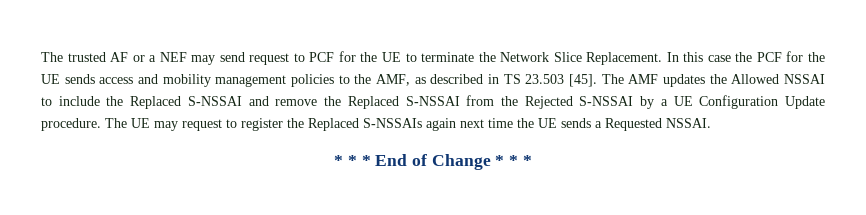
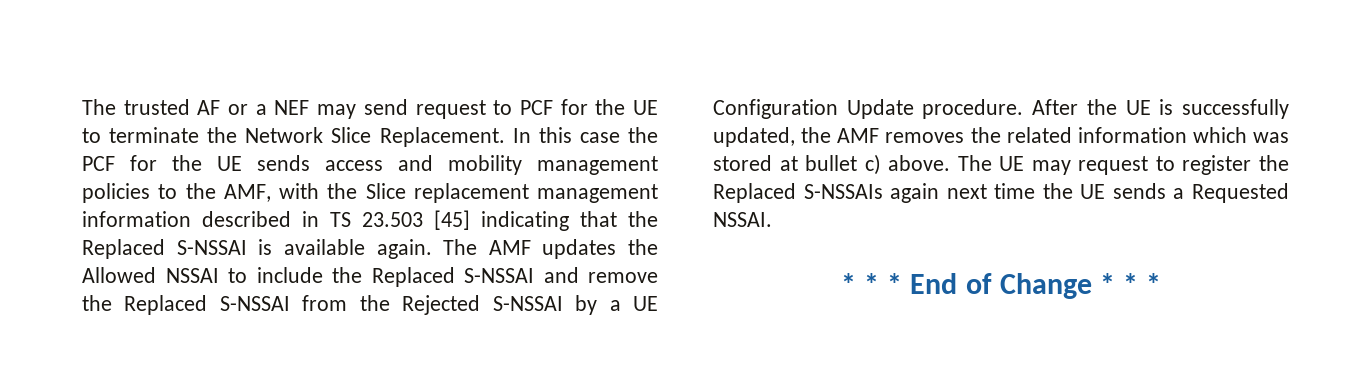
- In this case the PCF for the UE sends access and mobility management policies to the AMF, as described in TS 23.503 [45].
+ In this case the PCF for the UE sends access and mobility management policies to the AMF, with the Slice replacement management information described in TS 23.503 [45] indicating that the Replaced S-NSSAI is available again.
+ After the UE is successfully updated, the AMF removes the related information which was stored at bullet c) above.

